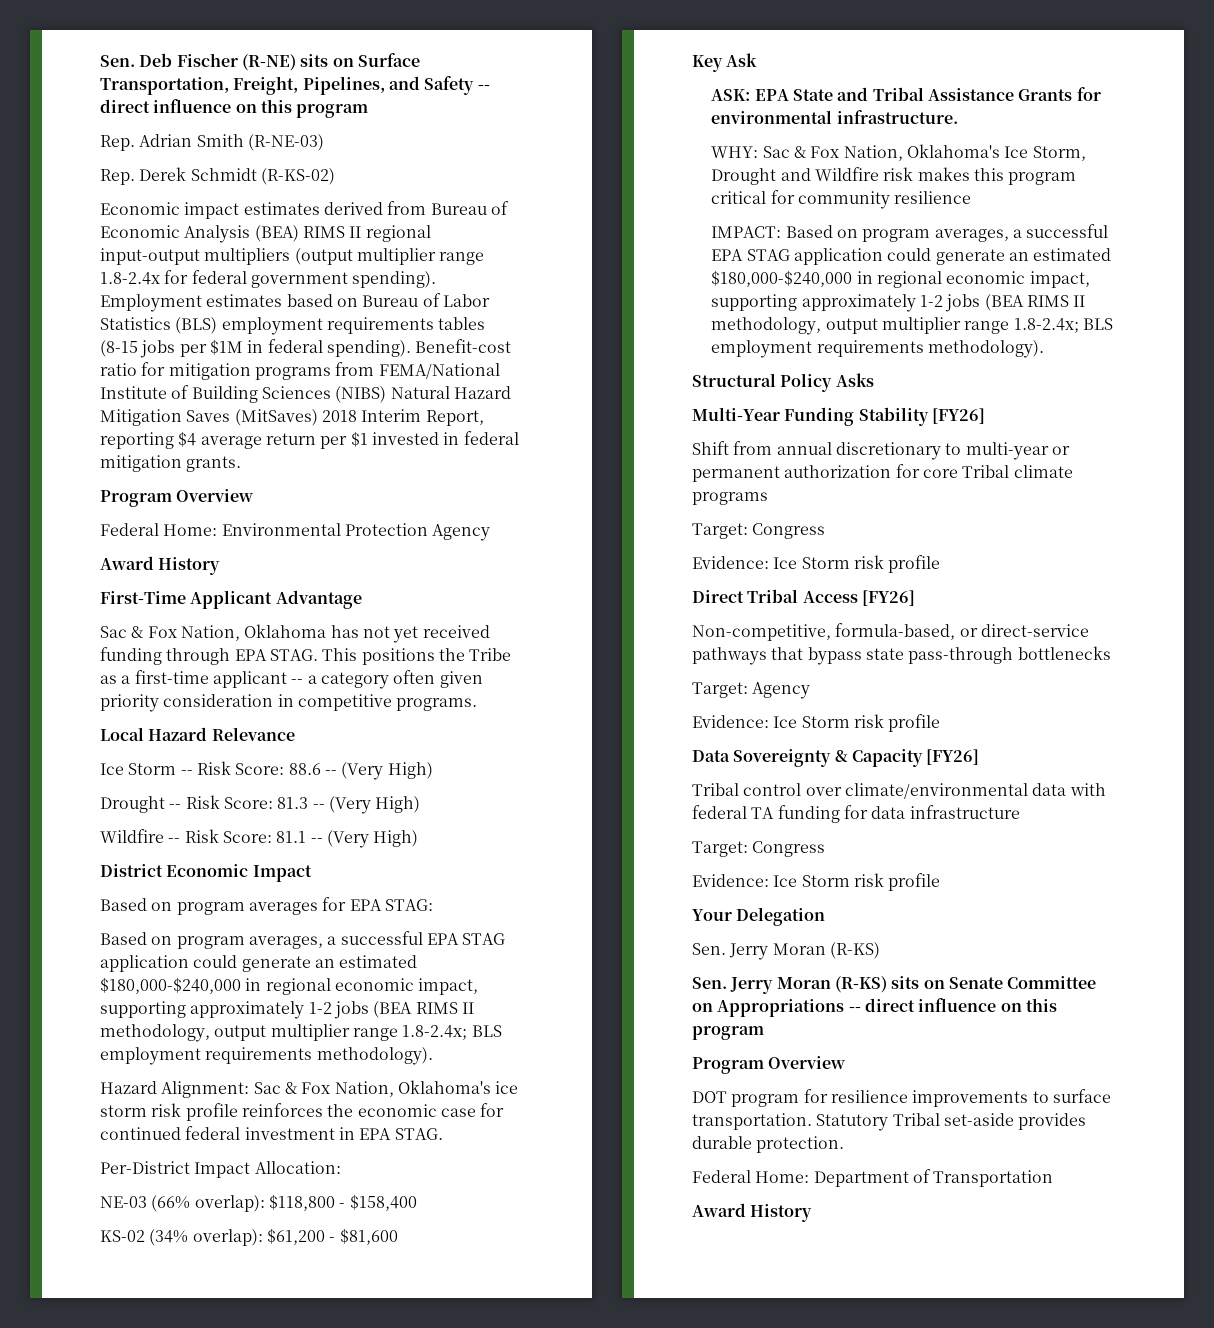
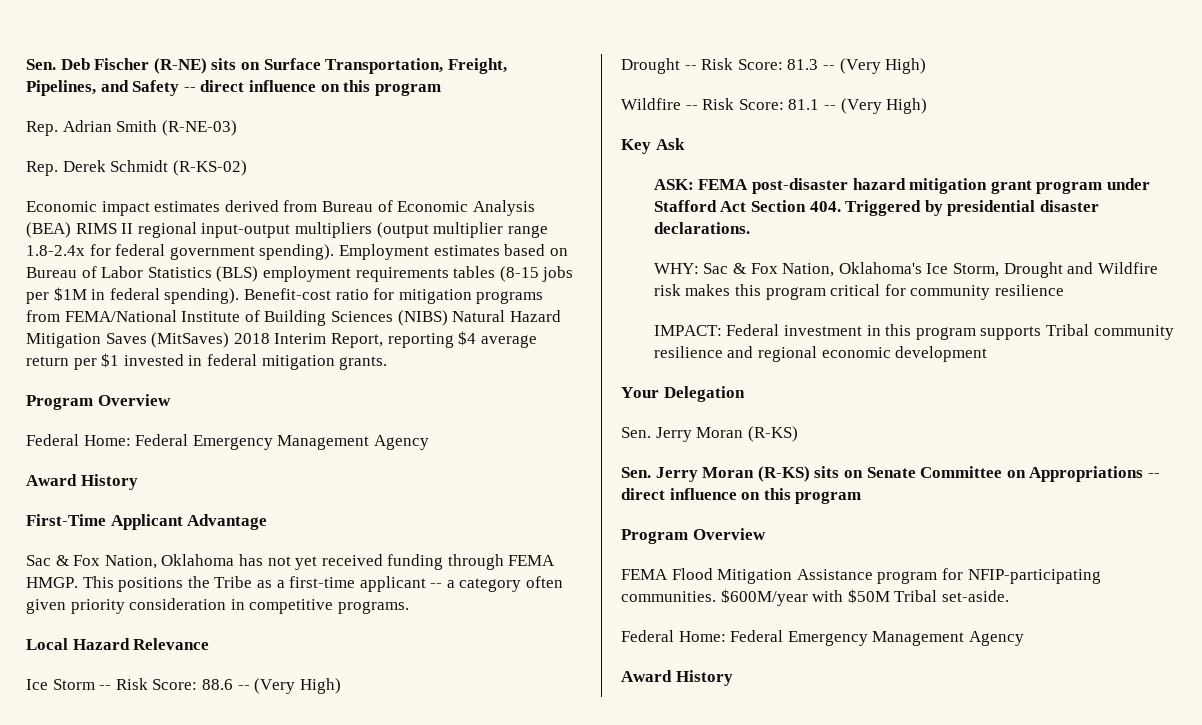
  Benefit-cost ratio for mitigation programs from FEMA/National Institute of Building Sciences (NIBS) Natural Hazard Mitigation Saves (MitSaves) 2018 Interim Report, reporting $4 average return per $1 invested in federal mitigation grants.
  Program Overview
- Federal Home: Environmental Protection Agency
+ Federal Home: Federal Emergency Management Agency
- Sac & Fox Nation, Oklahoma has not yet received funding through EPA STAG.
+ Sac & Fox Nation, Oklahoma has not yet received funding through FEMA HMGP.
- District Economic Impact
- Based on program averages for EPA STAG:
- Based on program averages, a successful EPA STAG application could generate an estimated $180,000-$240,000 in regional economic impact, supporting approximately 1-2 jobs (BEA RIMS II methodology, output multiplier range 1.8-2.4x; BLS employment requirements methodology).
- Hazard Alignment: Sac & Fox Nation, Oklahoma's ice storm risk profile reinforces the economic case for continued federal investment in EPA STAG.
- Per-District Impact Allocation:
- NE-03 (66% overlap): $118,800 - $158,400
- KS-02 (34% overlap): $61,200 - $81,600
  Key Ask
- ASK: EPA State and Tribal Assistance Grants for environmental infrastructure.
+ ASK: FEMA post-disaster hazard mitigation grant program under Stafford Act Section 404. Triggered by presidential disaster declarations.
- IMPACT: Based on program averages, a successful EPA STAG application could generate an estimated $180,000-$240,000 in regional economic impact, supporting approximately 1-2 jobs (BEA RIMS II methodology, output multiplier range 1.8-2.4x; BLS employment requirements methodology).
- Structural Policy Asks
- Multi-Year Funding Stability [FY26]
- Shift from annual discretionary to multi-year or permanent authorization for core Tribal climate programs
- Target: Congress
- Evidence: Ice Storm risk profile
- Direct Tribal Access [FY26]
- Non-competitive, formula-based, or direct-service pathways that bypass state pass-through bottlenecks
- Target: Agency
- Evidence: Ice Storm risk profile
- Data Sovereignty & Capacity [FY26]
- Tribal control over climate/environmental data with federal TA funding for data infrastructure
- Target: Congress
- Evidence: Ice Storm risk profile
+ IMPACT: Federal investment in this program supports Tribal community resilience and regional economic development
- DOT program for resilience improvements to surface transportation. Statutory Tribal set-aside provides durable protection.
- Federal Home: Department of Transportation
+ FEMA Flood Mitigation Assistance program for NFIP-participating communities. $600M/year with $50M Tribal set-aside.
+ Federal Home: Federal Emergency Management Agency

